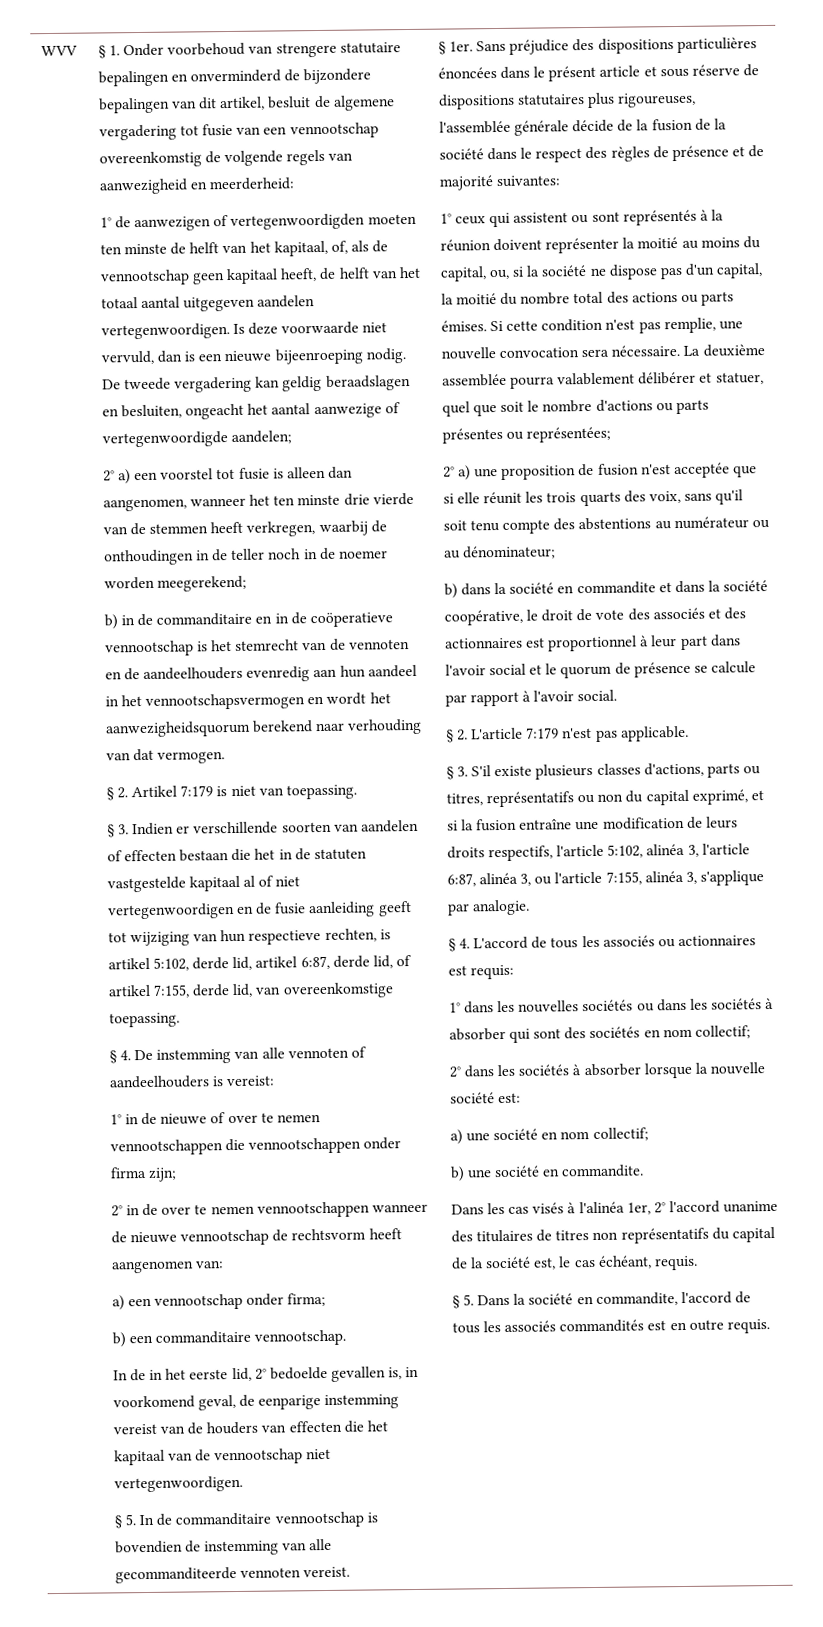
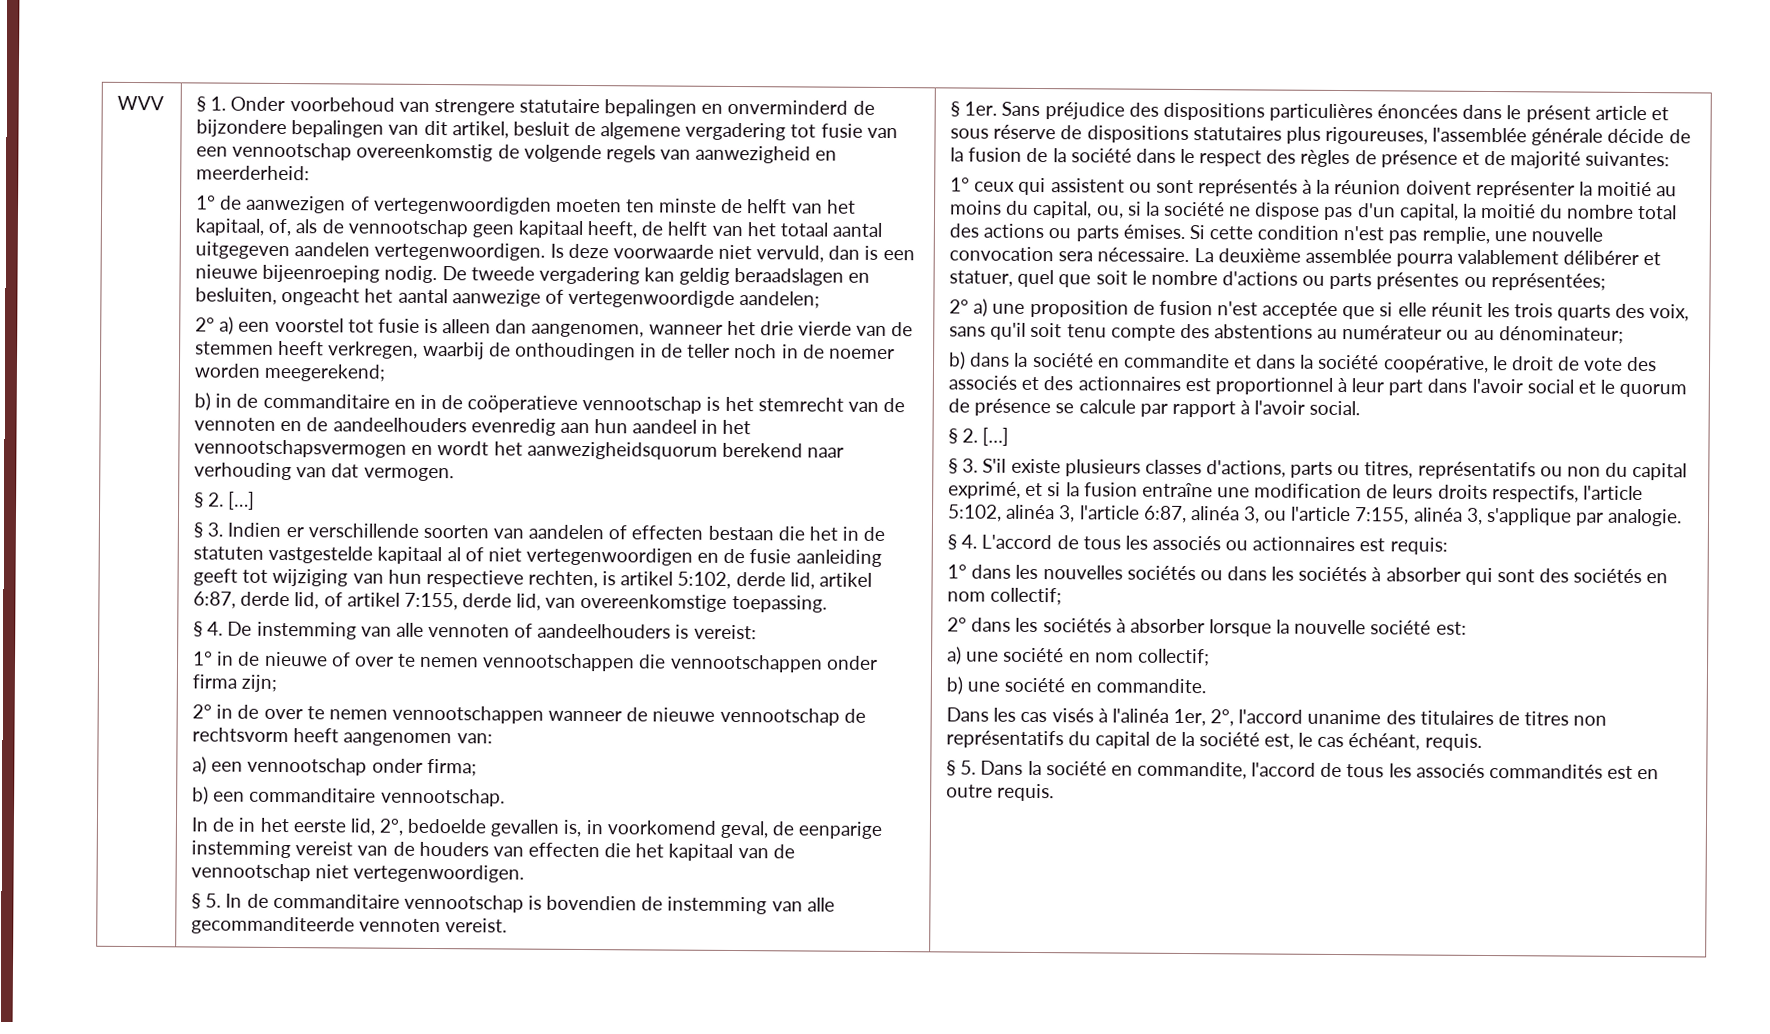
- 2° a) een voorstel tot fusie is alleen dan aangenomen, wanneer het ten minste drie vierde van de stemmen heeft verkregen, waarbij de onthoudingen in de teller noch in de noemer worden meegerekend;
+ 2° a) een voorstel tot fusie is alleen dan aangenomen, wanneer het drie vierde van de stemmen heeft verkregen, waarbij de onthoudingen in de teller noch in de noemer worden meegerekend;
  b) in de commanditaire en in de coöperatieve vennootschap is het stemrecht van de vennoten en de aandeelhouders evenredig aan hun aandeel in het vennootschapsvermogen en wordt het aanwezigheidsquorum berekend naar verhouding van dat vermogen.
- § 2. Artikel 7:179 is niet van toepassing.
+ § 2. […]
- In de in het eerste lid, 2° bedoelde gevallen is, in voorkomend geval, de eenparige instemming vereist van de houders van effecten die het kapitaal van de vennootschap niet vertegenwoordigen.
+ In de in het eerste lid, 2°, bedoelde gevallen is, in voorkomend geval, de eenparige instemming vereist van de houders van effecten die het kapitaal van de vennootschap niet vertegenwoordigen.
  b) dans la société en commandite et dans la société coopérative, le droit de vote des associés et des actionnaires est proportionnel à leur part dans l'avoir social et le quorum de présence se calcule par rapport à l'avoir social.
- § 2. L'article 7:179 n'est pas applicable.
+ § 2. […]
- Dans les cas visés à l'alinéa 1er, 2° l'accord unanime des titulaires de titres non représentatifs du capital de la société est, le cas échéant, requis.
+ Dans les cas visés à l'alinéa 1er, 2°, l'accord unanime des titulaires de titres non représentatifs du capital de la société est, le cas échéant, requis.

